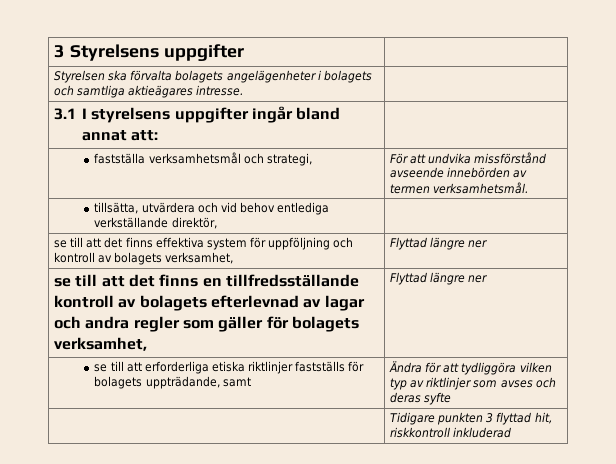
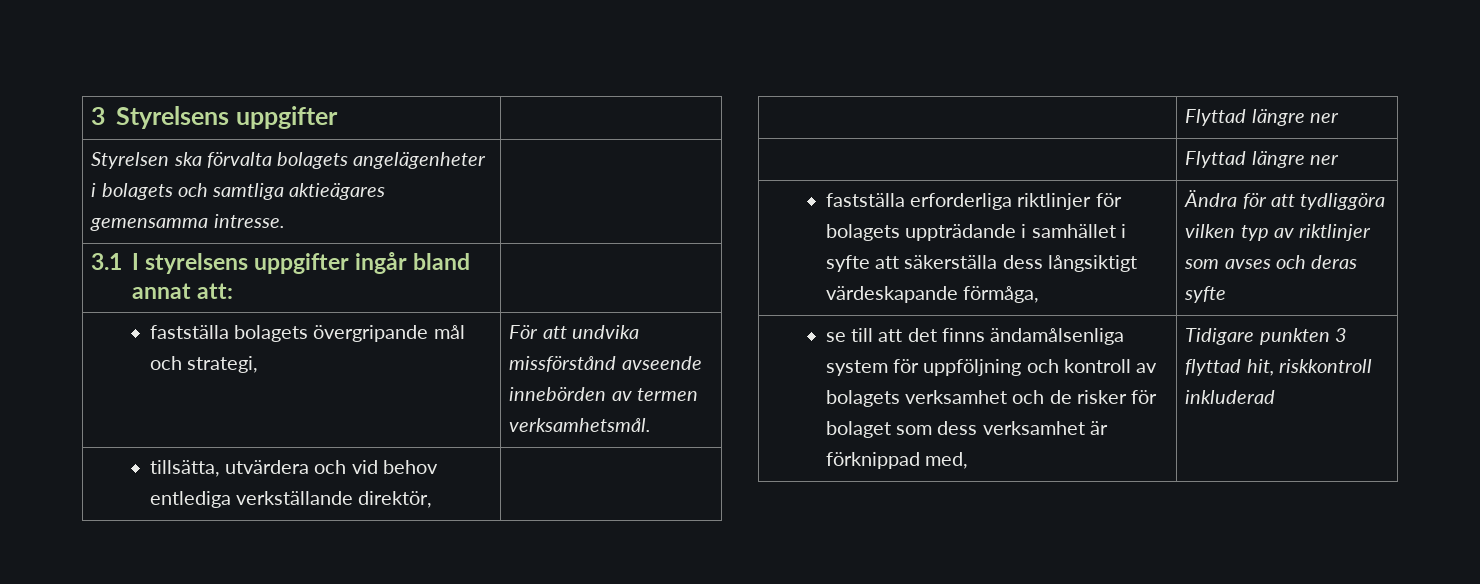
- Styrelsen ska förvalta bolagets angelägenheter i bolagets och samtliga aktieägares intresse. |
+ Styrelsen ska förvalta bolagets angelägenheter i bolagets och samtliga aktieägares gemensamma intresse. |
- fastställa verksamhetsmål och strategi, | För att undvika missförstånd avseende innebörden av termen verksamhetsmål.
+ fastställa bolagets övergripande mål och strategi, | För att undvika missförstånd avseende innebörden av termen verksamhetsmål.
  tillsätta, utvärdera och vid behov entlediga verkställande direktör, |
- se till att det finns effektiva system för uppföljning och kontroll av bolagets verksamhet, | Flyttad längre ner
- se till att det finns en tillfredsställande kontroll av bolagets efterlevnad av lagar och andra regler som gäller för bolagets verksamhet, | Flyttad längre ner
- se till att erforderliga etiska riktlinjer fastställs för bolagets uppträdande, samt | Ändra för att tydliggöra vilken typ av riktlinjer som avses och deras syfte
+ | Flyttad längre ner
+ | Flyttad längre ner
+ fastställa erforderliga riktlinjer för bolagets uppträdande i samhället i syfte att säkerställa dess långsiktigt värdeskapande förmåga, | Ändra för att tydliggöra vilken typ av riktlinjer som avses och deras syfte
- | Tidigare punkten 3 flyttad hit, riskkontroll inkluderad
+ se till att det finns ändamålsenliga system för uppföljning och kontroll av bolagets verksamhet och de risker för bolaget som dess verksamhet är förknippad med, | Tidigare punkten 3 flyttad hit, riskkontroll inkluderad

